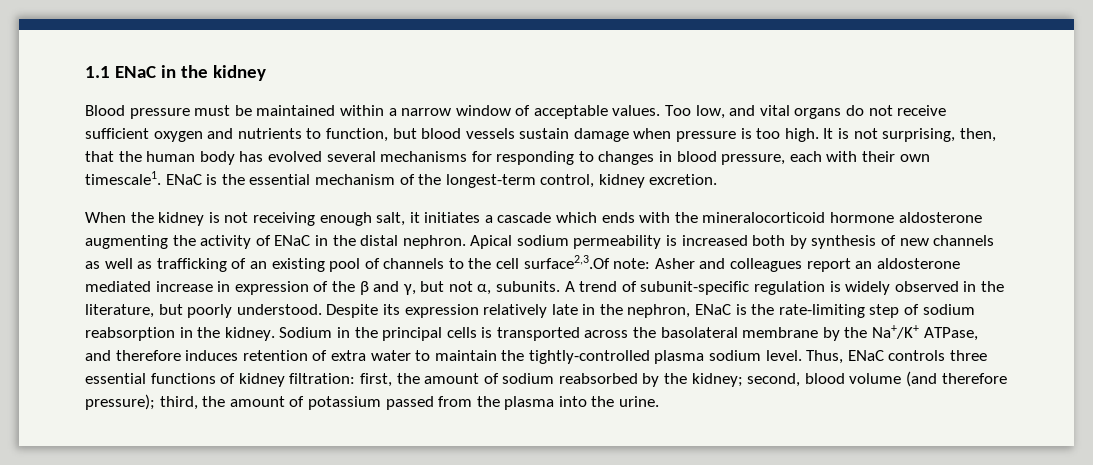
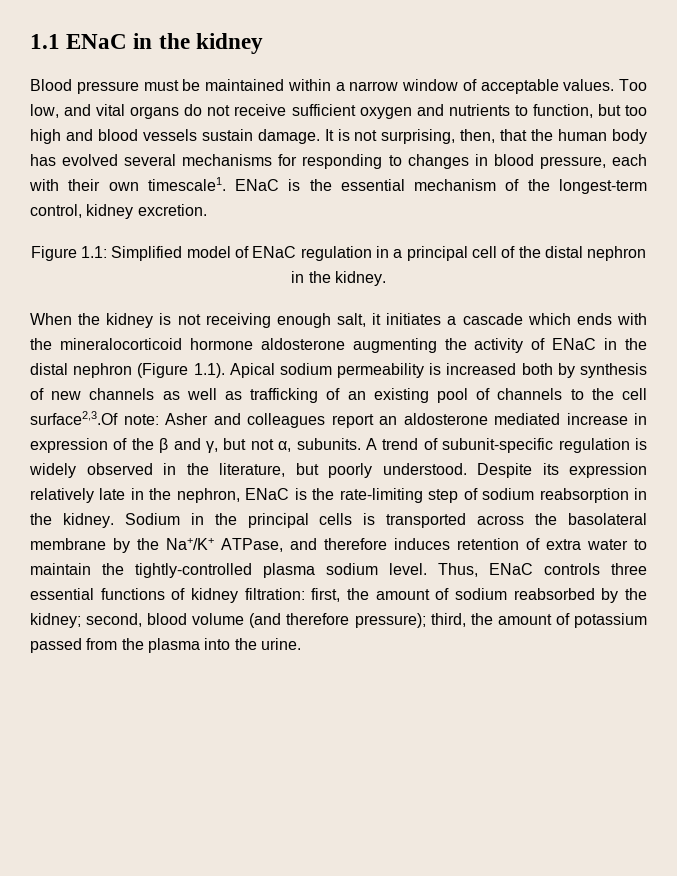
- Too low, and vital organs do not receive sufficient oxygen and nutrients to function, but blood vessels sustain damage when pressure is too high.
+ Too low, and vital organs do not receive sufficient oxygen and nutrients to function, but too high and blood vessels sustain damage.
+ Figure 1.1: Simplified model of ENaC regulation in a principal cell of the distal nephron in the kidney.
- When the kidney is not receiving enough salt, it initiates a cascade which ends with the mineralocorticoid hormone aldosterone augmenting the activity of ENaC in the distal nephron. Apical sodium permeability is increased both by synthesis of new channels as well as trafficking of an existing pool of channels to the cell surface2,3.Of note:
+ When the kidney is not receiving enough salt, it initiates a cascade which ends with the mineralocorticoid hormone aldosterone augmenting the activity of ENaC in the distal nephron (Figure 1.1). Apical sodium permeability is increased both by synthesis of new channels as well as trafficking of an existing pool of channels to the cell surface2,3.Of note:

